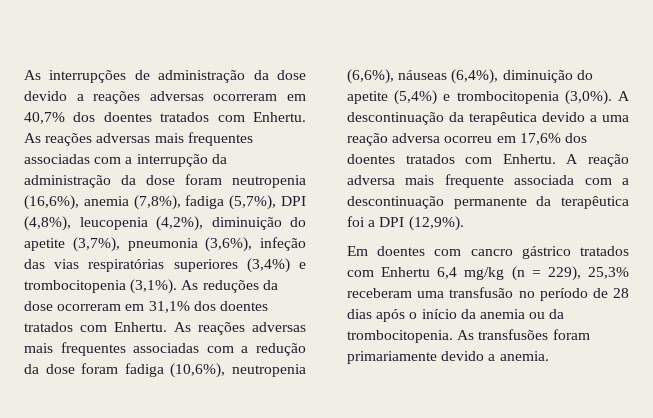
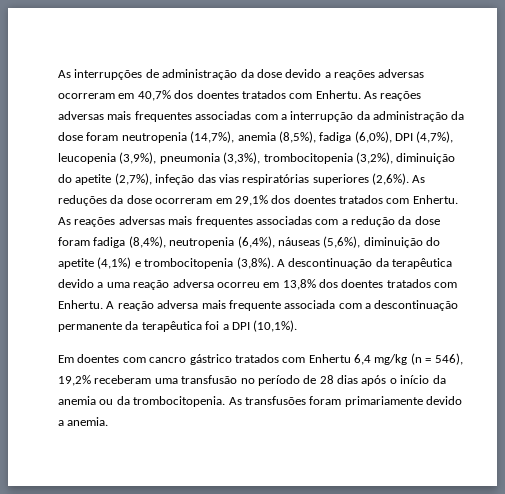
- As reações adversas mais frequentes associadas com a interrupção da administração da dose foram neutropenia (16,6%), anemia (7,8%), fadiga (5,7%), DPI (4,8%), leucopenia (4,2%), diminuição do apetite (3,7%), pneumonia (3,6%), infeção das vias respiratórias superiores (3,4%) e trombocitopenia (3,1%).
+ As reações adversas mais frequentes associadas com a interrupção da administração da dose foram neutropenia (14,7%), anemia (8,5%), fadiga (6,0%), DPI (4,7%), leucopenia (3,9%), pneumonia (3,3%), trombocitopenia (3,2%), diminuição do apetite (2,7%), infeção das vias respiratórias superiores (2,6%).
- As reduções da dose ocorreram em 31,1% dos doentes tratados com Enhertu.
+ As reduções da dose ocorreram em 29,1% dos doentes tratados com Enhertu.
- As reações adversas mais frequentes associadas com a redução da dose foram fadiga (10,6%), neutropenia (6,6%), náuseas (6,4%), diminuição do apetite (5,4%) e trombocitopenia (3,0%).
+ As reações adversas mais frequentes associadas com a redução da dose foram fadiga (8,4%), neutropenia (6,4%), náuseas (5,6%), diminuição do apetite (4,1%) e trombocitopenia (3,8%).
- A descontinuação da terapêutica devido a uma reação adversa ocorreu em 17,6% dos doentes tratados com Enhertu.
+ A descontinuação da terapêutica devido a uma reação adversa ocorreu em 13,8% dos doentes tratados com Enhertu.
- A reação adversa mais frequente associada com a descontinuação permanente da terapêutica foi a DPI (12,9%).
+ A reação adversa mais frequente associada com a descontinuação permanente da terapêutica foi a DPI (10,1%).
- Em doentes com cancro gástrico tratados com Enhertu 6,4 mg/kg (n = 229), 25,3% receberam uma transfusão no período de 28 dias após o início da anemia ou da trombocitopenia.
+ Em doentes com cancro gástrico tratados com Enhertu 6,4 mg/kg (n = 546), 19,2% receberam uma transfusão no período de 28 dias após o início da anemia ou da trombocitopenia.

